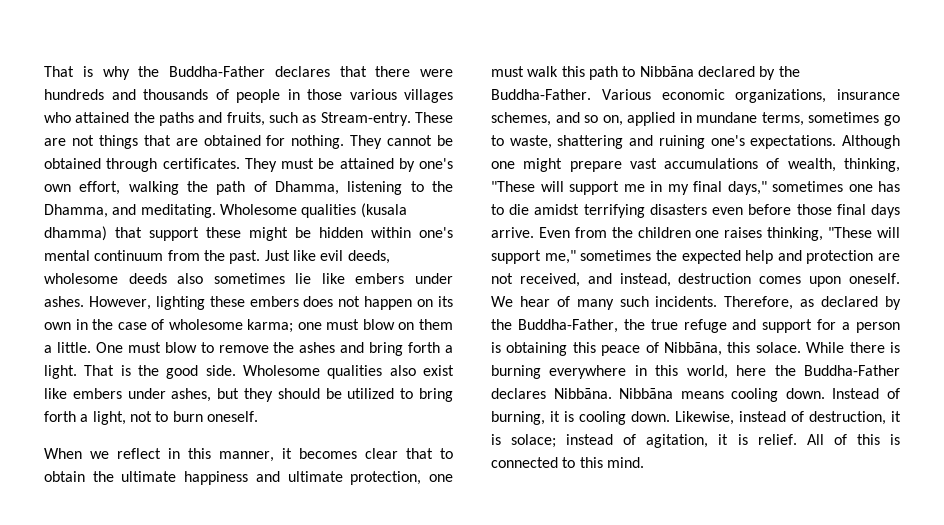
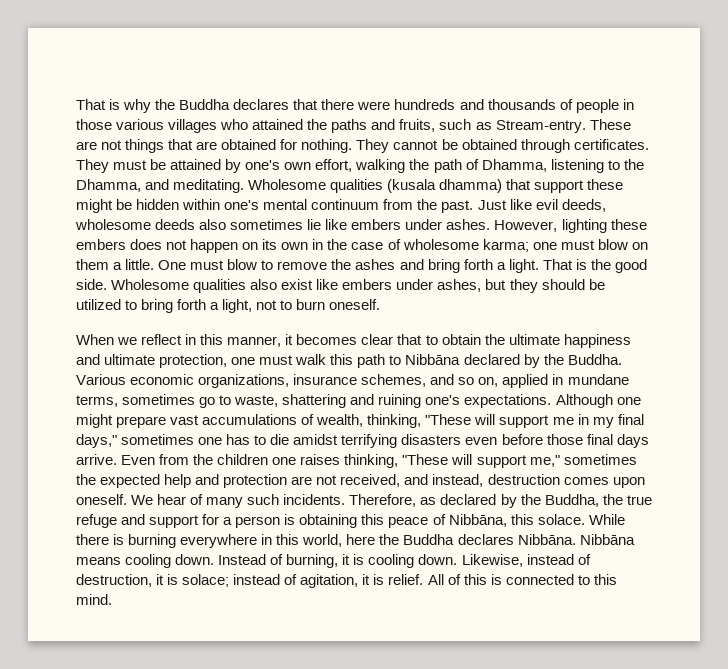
- That is why the Buddha-Father declares that there were hundreds and thousands of people in those various villages who attained the paths and fruits, such as Stream-entry.
+ That is why the Buddha declares that there were hundreds and thousands of people in those various villages who attained the paths and fruits, such as Stream-entry.
- When we reflect in this manner, it becomes clear that to obtain the ultimate happiness and ultimate protection, one must walk this path to Nibbāna declared by the Buddha-Father.
+ When we reflect in this manner, it becomes clear that to obtain the ultimate happiness and ultimate protection, one must walk this path to Nibbāna declared by the Buddha.
- Therefore, as declared by the Buddha-Father, the true refuge and support for a person is obtaining this peace of Nibbāna, this solace.
+ Therefore, as declared by the Buddha, the true refuge and support for a person is obtaining this peace of Nibbāna, this solace.
- While there is burning everywhere in this world, here the Buddha-Father declares Nibbāna.
+ While there is burning everywhere in this world, here the Buddha declares Nibbāna.

